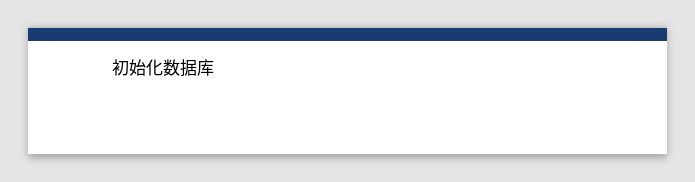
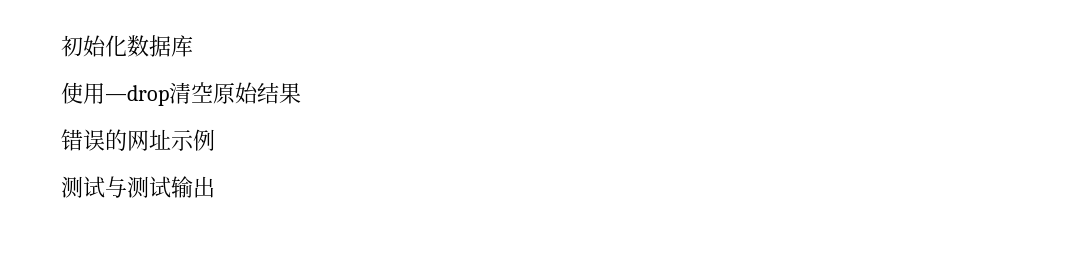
+ 使用—drop清空原始结果
+ 错误的网址示例
+ 测试与测试输出

